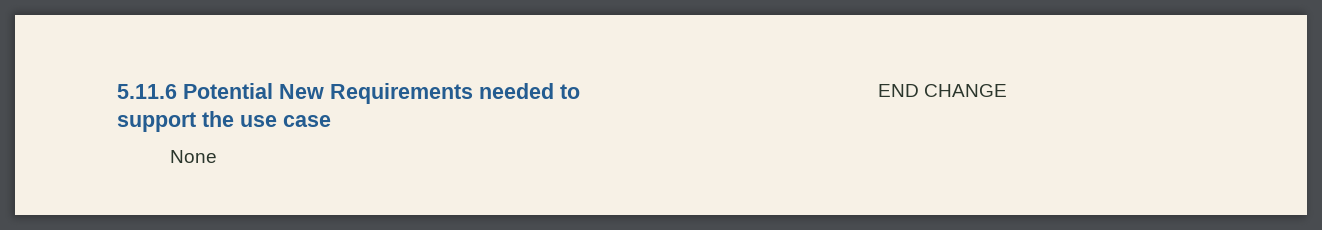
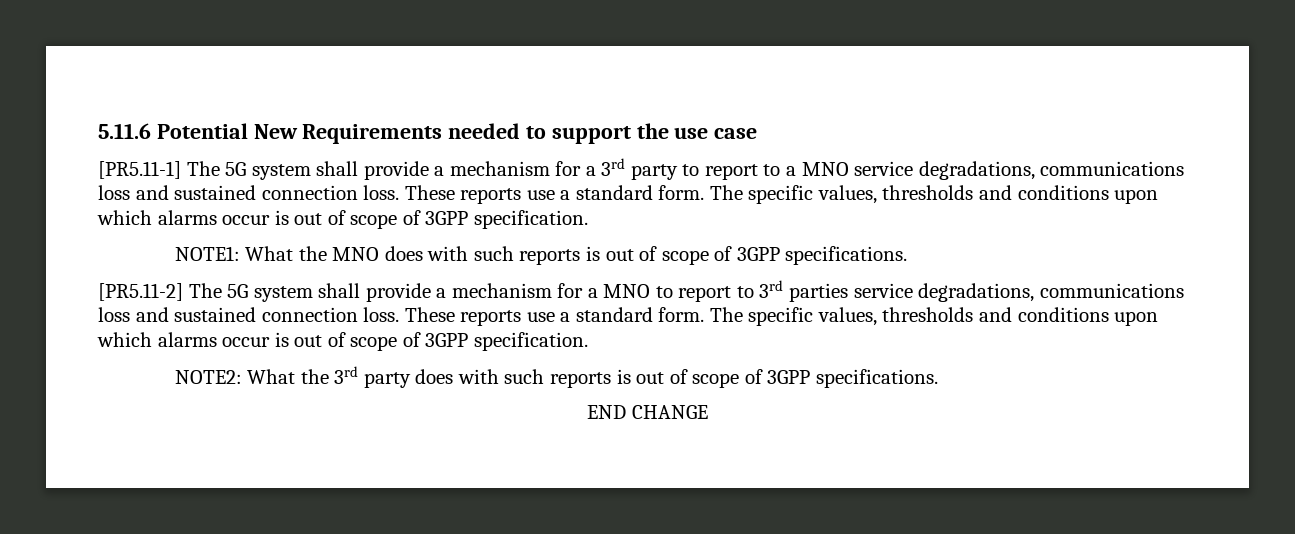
- None
+ [PR5.11-1] The 5G system shall provide a mechanism for a 3rd party to report to a MNO service degradations, communications loss and sustained connection loss. These reports use a standard form. The specific values, thresholds and conditions upon which alarms occur is out of scope of 3GPP specification.
+ NOTE1: What the MNO does with such reports is out of scope of 3GPP specifications.
+ [PR5.11-2] The 5G system shall provide a mechanism for a MNO to report to 3rd parties service degradations, communications loss and sustained connection loss. These reports use a standard form. The specific values, thresholds and conditions upon which alarms occur is out of scope of 3GPP specification.
+ NOTE2: What the 3rd party does with such reports is out of scope of 3GPP specifications.

